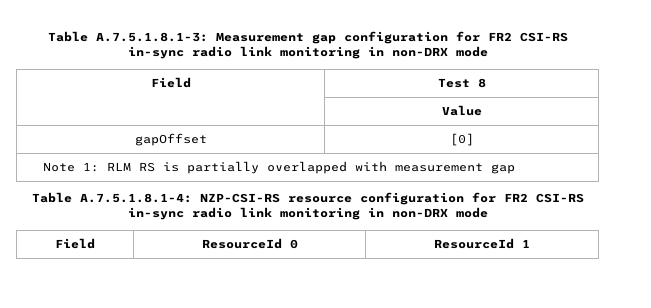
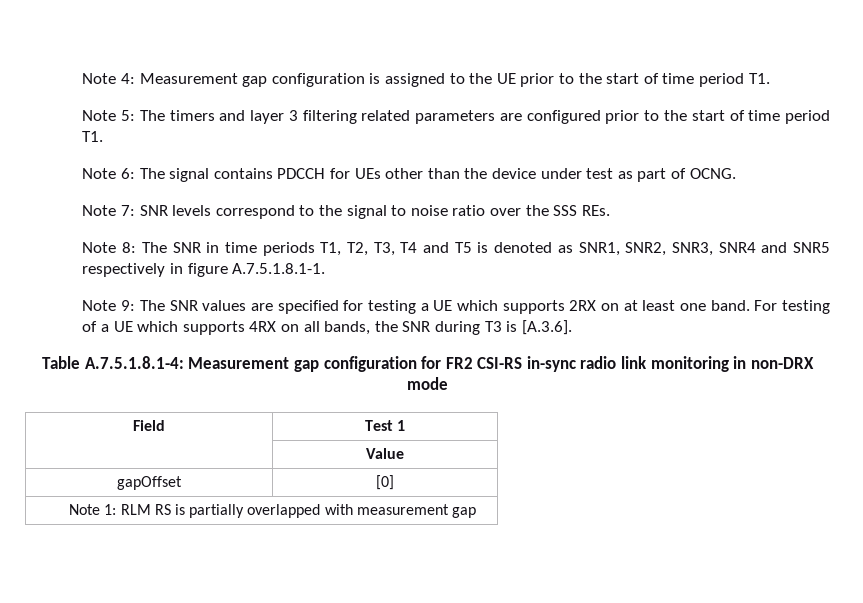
- Table A.7.5.1.8.1-3: Measurement gap configuration for FR2 CSI-RS in-sync radio link monitoring in non-DRX mode
+ Note 4: Measurement gap configuration is assigned to the UE prior to the start of time period T1.
+ Note 5: The timers and layer 3 filtering related parameters are configured prior to the start of time period T1.
+ Note 6: The signal contains PDCCH for UEs other than the device under test as part of OCNG.
+ Note 7: SNR levels correspond to the signal to noise ratio over the SSS REs.
+ Note 8: The SNR in time periods T1, T2, T3, T4 and T5 is denoted as SNR1, SNR2, SNR3, SNR4 and SNR5 respectively in figure A.7.5.1.8.1-1.
+ Note 9: The SNR values are specified for testing a UE which supports 2RX on at least one band. For testing of a UE which supports 4RX on all bands, the SNR during T3 is [A.3.6].
+ Table A.7.5.1.8.1-4: Measurement gap configuration for FR2 CSI-RS in-sync radio link monitoring in non-DRX mode
- Field | Test 8
+ Field | Test 1
- Table A.7.5.1.8.1-4: NZP-CSI-RS resource configuration for FR2 CSI-RS in-sync radio link monitoring in non-DRX mode
- Field | ResourceId 0 | ResourceId 1

